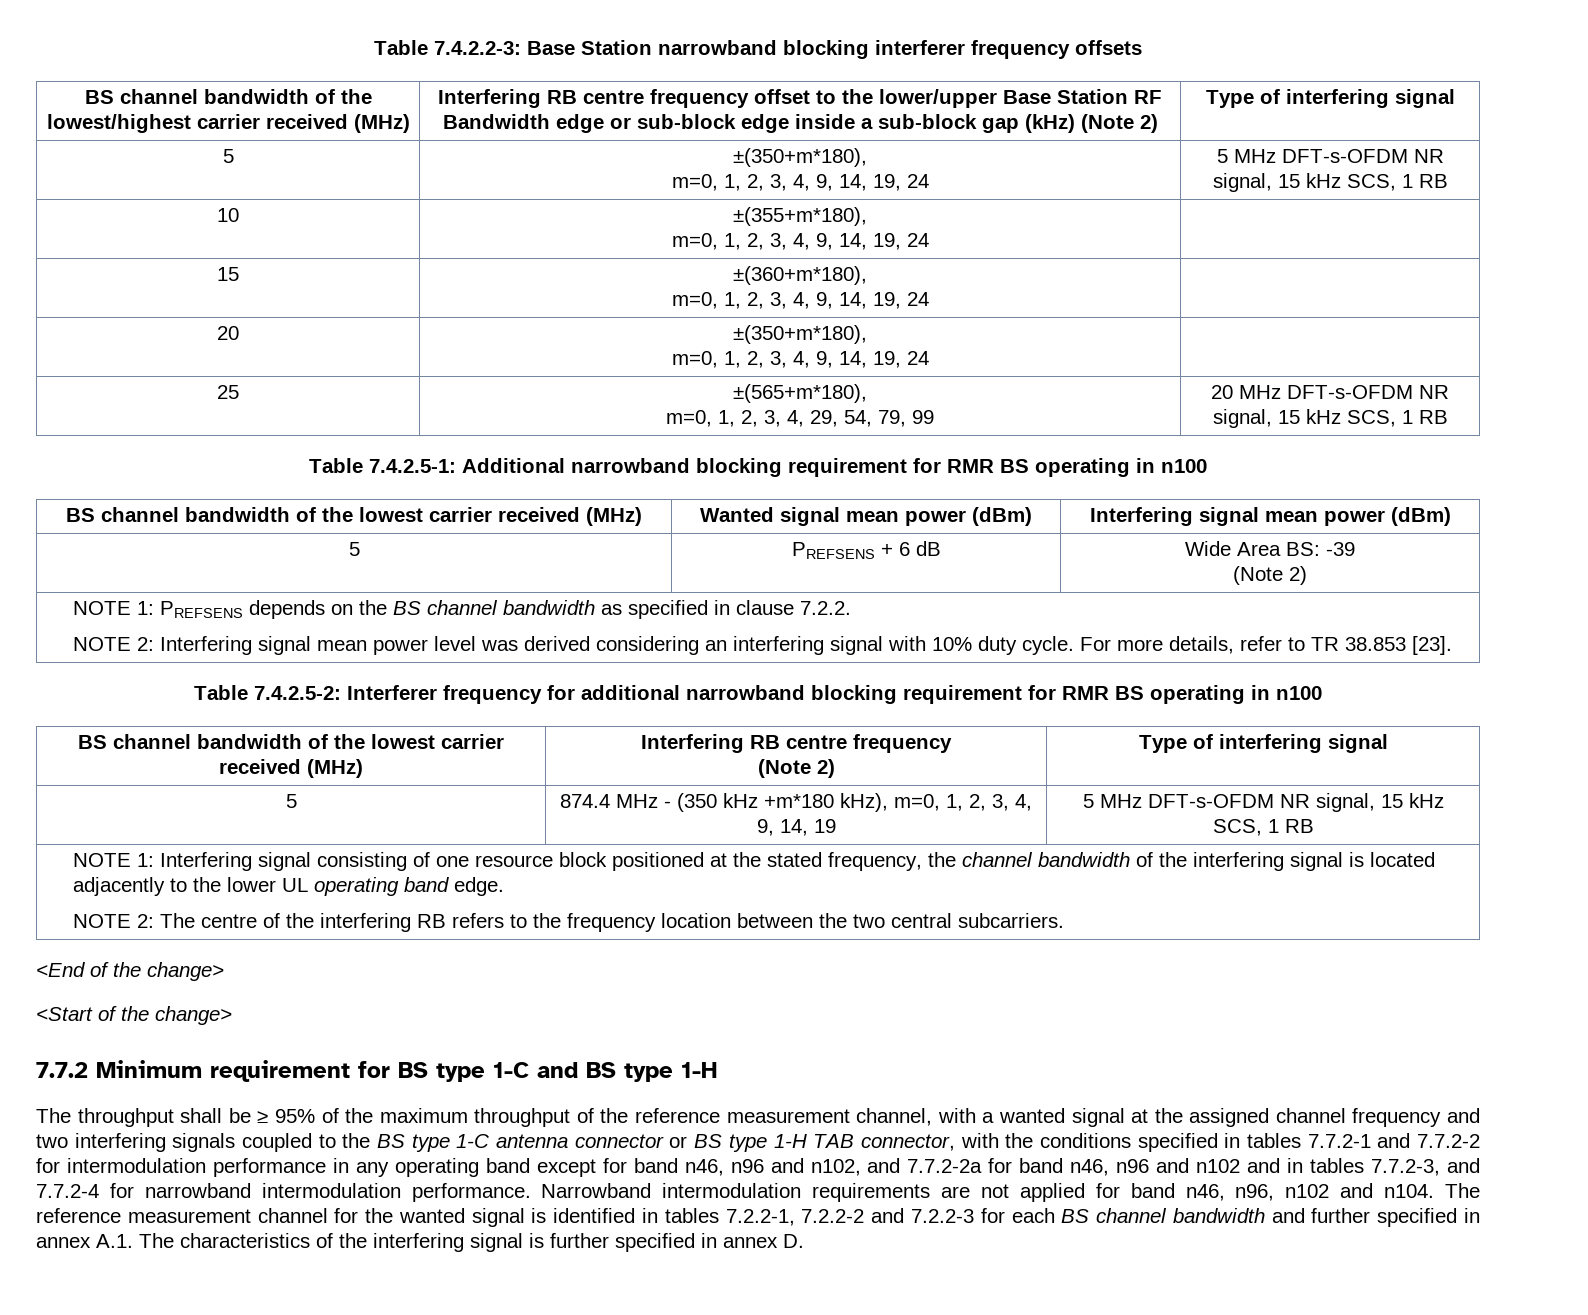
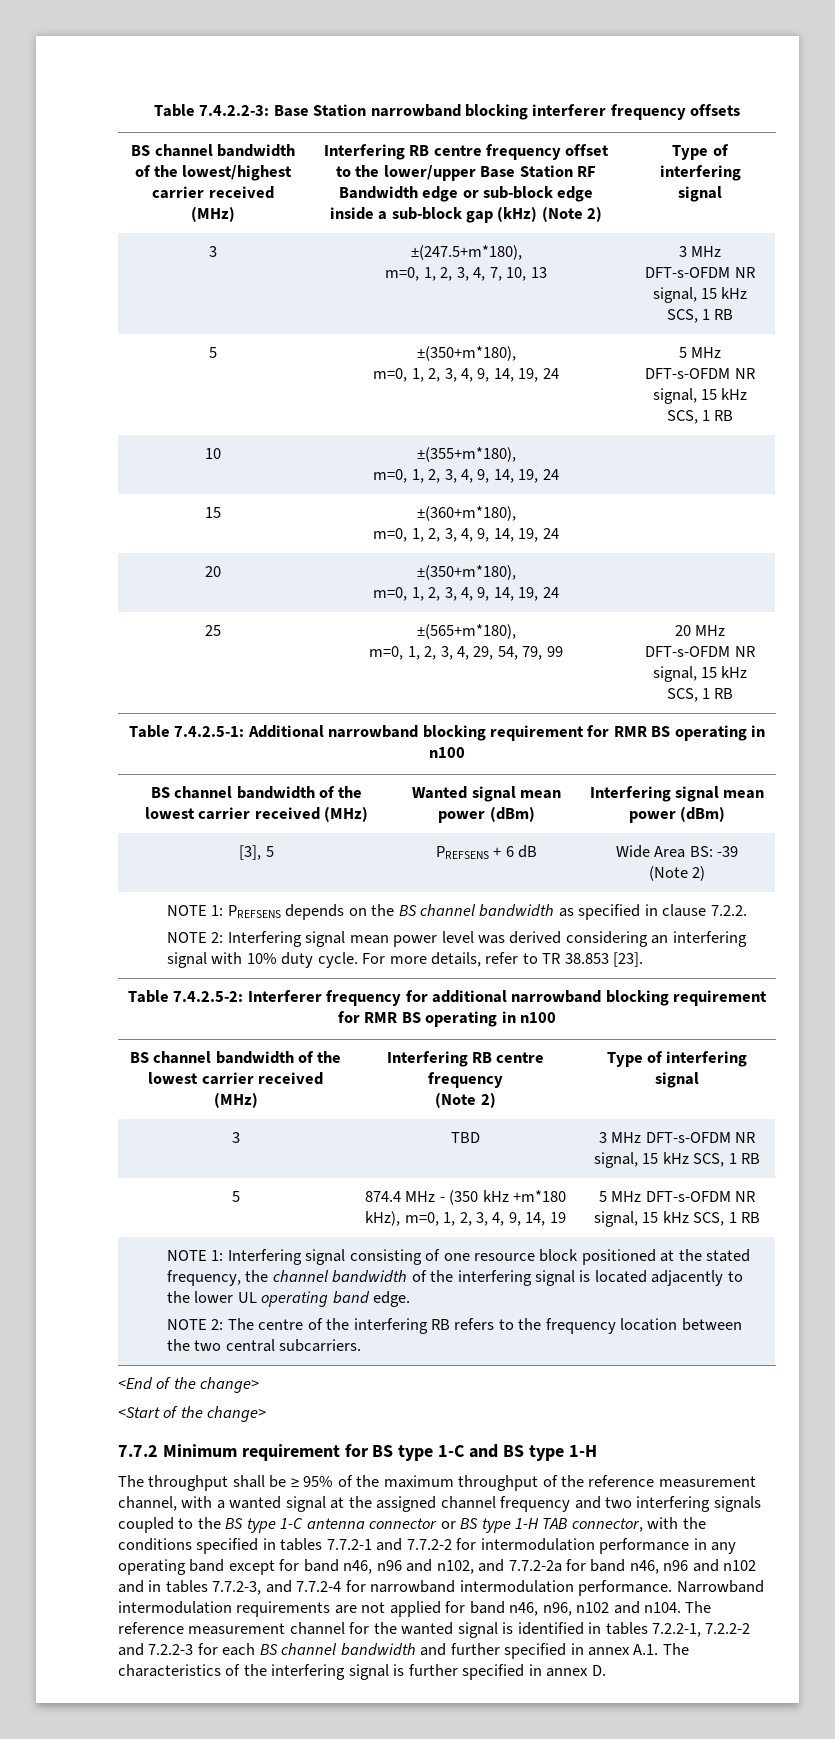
+ 3 | ±(247.5+m*180),
+ m=0, 1, 2, 3, 4, 7, 10, 13 | 3 MHz DFT-s-OFDM NR signal, 15 kHz SCS, 1 RB
- 5 | PREFSENS + 6 dB | Wide Area BS: -39
+ [3], 5 | PREFSENS + 6 dB | Wide Area BS: -39
+ 3 | TBD | 3 MHz DFT-s-OFDM NR signal, 15 kHz SCS, 1 RB

